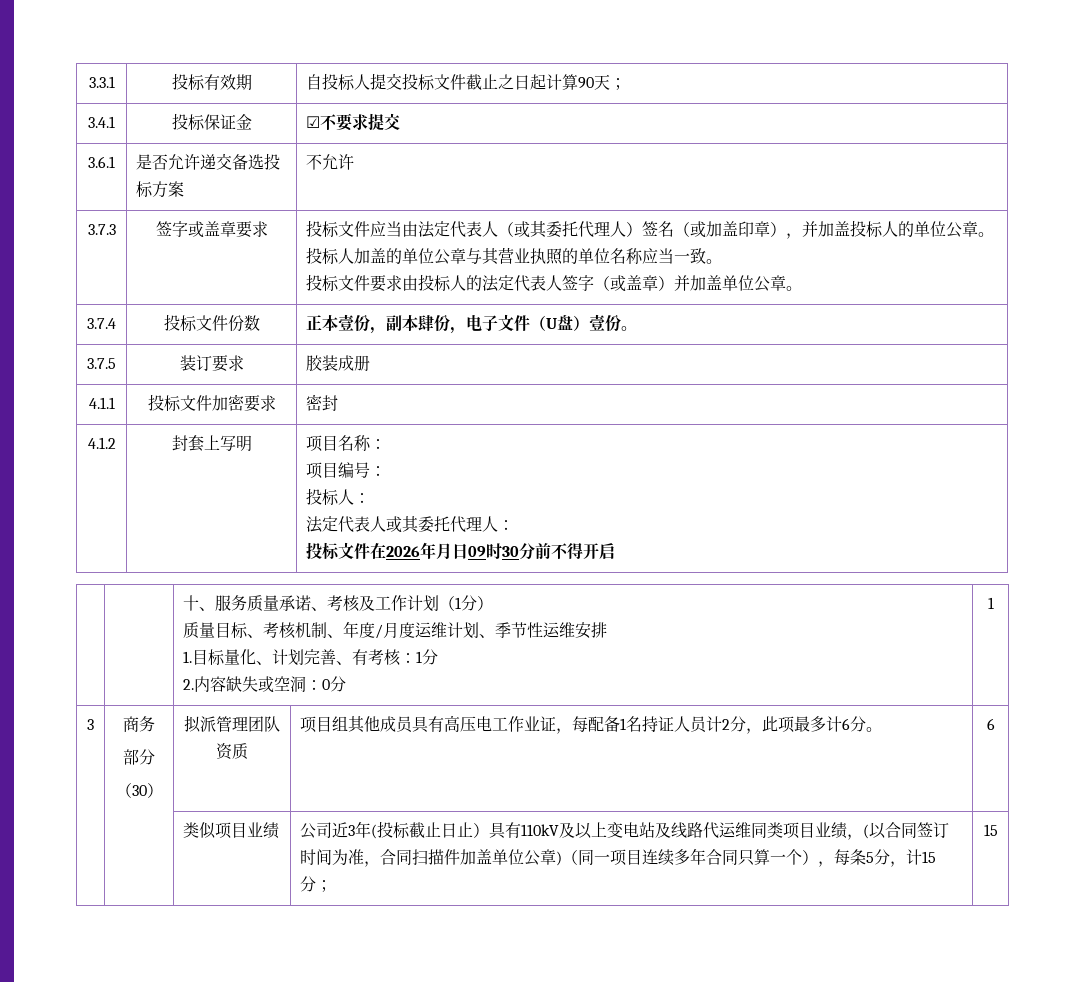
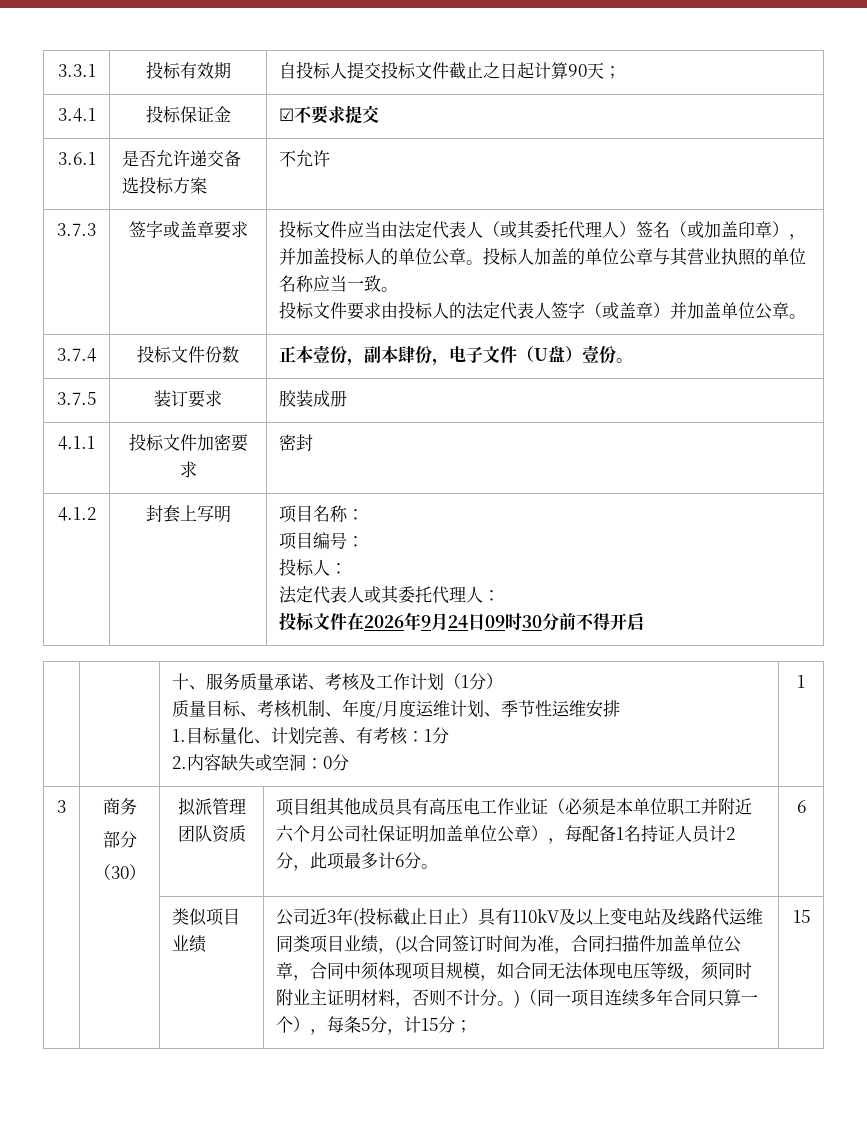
  4.1.2 | 封套上写明 | 项目名称：
  项目编号：
  投标人：
  法定代表人或其委托代理人：
- 投标文件在2026年月日09时30分前不得开启
+ 投标文件在2026年9月24日09时30分前不得开启
- 项目组其他成员具有高压电工作业证，每配备1名持证人员计2分，此项最多计6分。
+ 项目组其他成员具有高压电工作业证（必须是本单位职工并附近六个月公司社保证明加盖单位公章），每配备1名持证人员计2分，此项最多计6分。
- 公司近3年(投标截止日止）具有110kV及以上变电站及线路代运维同类项目业绩，(以合同签订时间为准，合同扫描件加盖单位公章)（同一项目连续多年合同只算一个），每条5分，计15分；
+ 公司近3年(投标截止日止）具有110kV及以上变电站及线路代运维同类项目业绩，(以合同签订时间为准，合同扫描件加盖单位公章，合同中须体现项目规模，如合同无法体现电压等级，须同时附业主证明材料，否则不计分。)（同一项目连续多年合同只算一个），每条5分，计15分；

